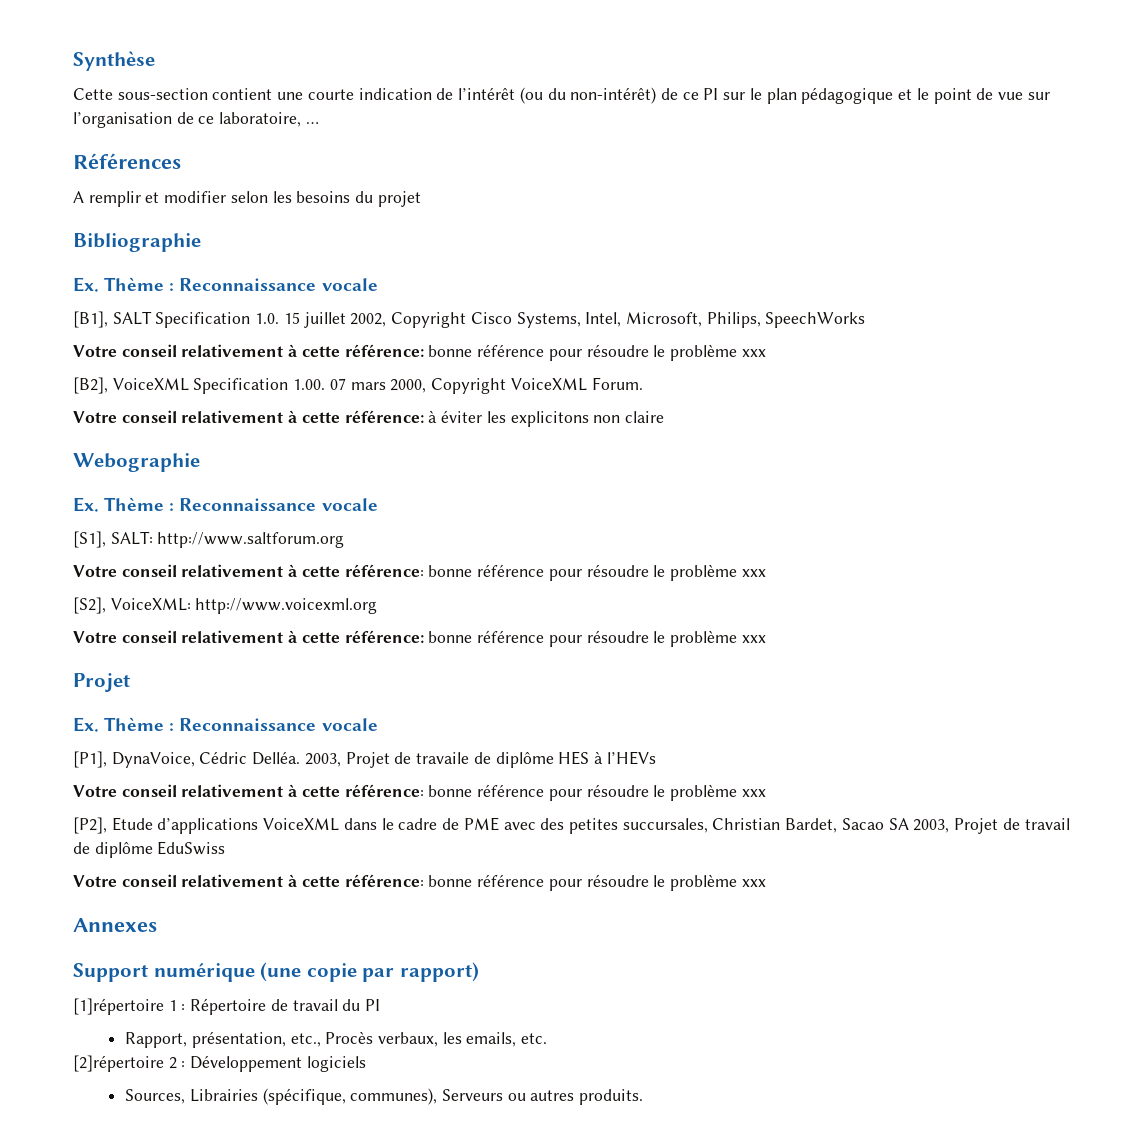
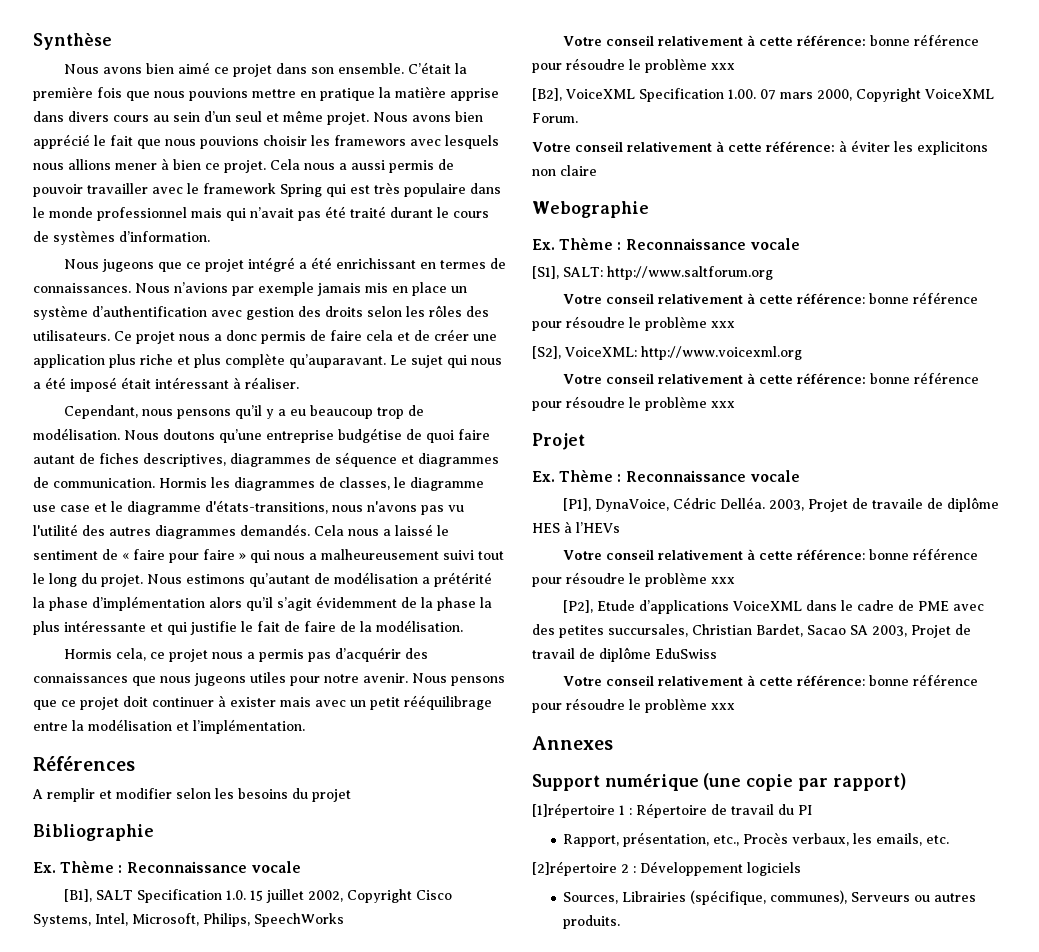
- Cette sous-section contient une courte indication de l’intérêt (ou du non-intérêt) de ce PI sur le plan pédagogique et le point de vue sur l’organisation de ce laboratoire, …
+ Nous avons bien aimé ce projet dans son ensemble. C’était la première fois que nous pouvions mettre en pratique la matière apprise dans divers cours au sein d’un seul et même projet. Nous avons bien apprécié le fait que nous pouvions choisir les framewors avec lesquels nous allions mener à bien ce projet. Cela nous a aussi permis de pouvoir travailler avec le framework Spring qui est très populaire dans le monde professionnel mais qui n’avait pas été traité durant le cours de systèmes d’information.
+ Nous jugeons que ce projet intégré a été enrichissant en termes de connaissances. Nous n’avions par exemple jamais mis en place un système d’authentification avec gestion des droits selon les rôles des utilisateurs. Ce projet nous a donc permis de faire cela et de créer une application plus riche et plus complète qu’auparavant. Le sujet qui nous a été imposé était intéressant à réaliser.
+ Cependant, nous pensons qu’il y a eu beaucoup trop de modélisation. Nous doutons qu’une entreprise budgétise de quoi faire autant de fiches descriptives, diagrammes de séquence et diagrammes de communication. Hormis les diagrammes de classes, le diagramme use case et le diagramme d'états-transitions, nous n'avons pas vu l'utilité des autres diagrammes demandés. Cela nous a laissé le sentiment de « faire pour faire » qui nous a malheureusement suivi tout le long du projet. Nous estimons qu’autant de modélisation a prétérité la phase d’implémentation alors qu’il s’agit évidemment de la phase la plus intéressante et qui justifie le fait de faire de la modélisation.
+ Hormis cela, ce projet nous a permis pas d’acquérir des connaissances que nous jugeons utiles pour notre avenir. Nous pensons que ce projet doit continuer à exister mais avec un petit rééquilibrage entre la modélisation et l’implémentation.

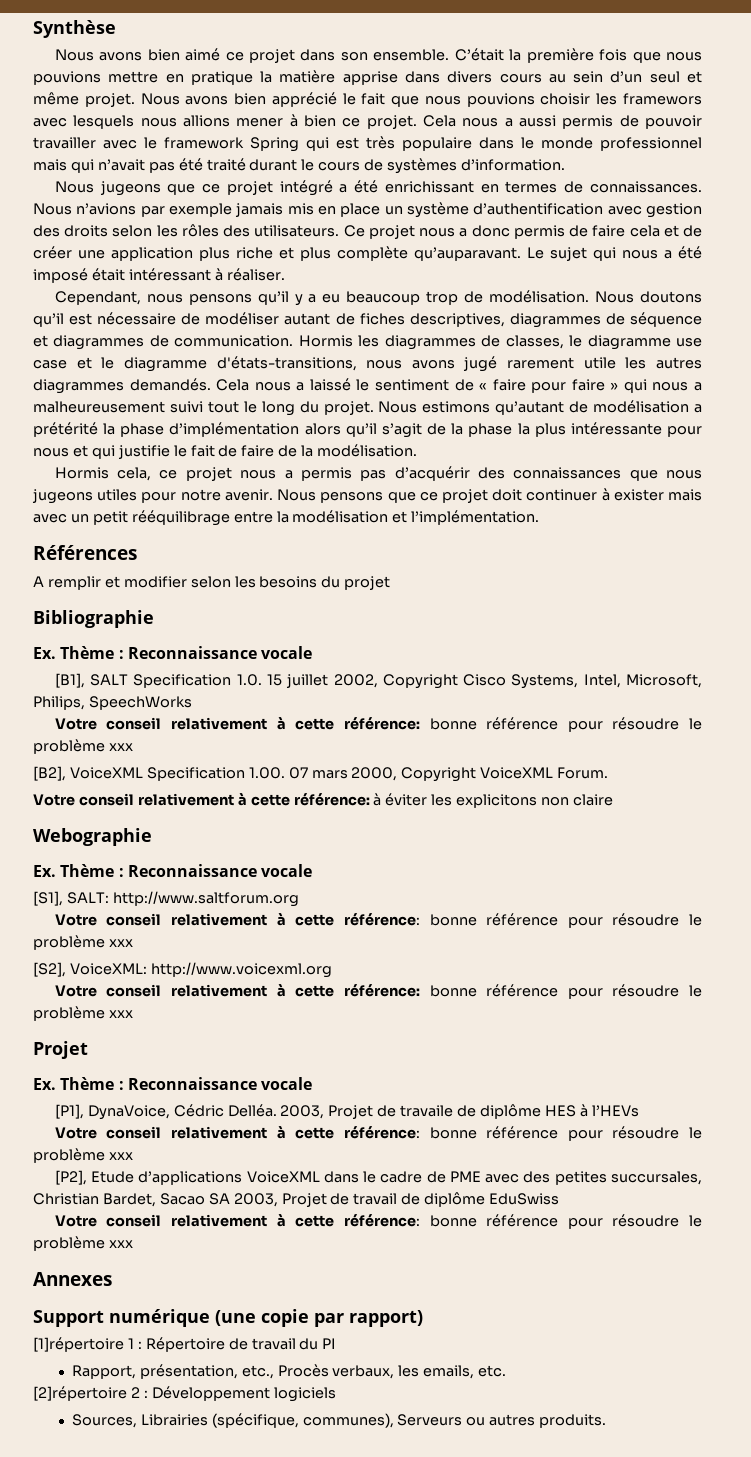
- Nous doutons qu’une entreprise budgétise de quoi faire autant de fiches descriptives, diagrammes de séquence et diagrammes de communication.
+ Nous doutons qu’il est nécessaire de modéliser autant de fiches descriptives, diagrammes de séquence et diagrammes de communication.
- Hormis les diagrammes de classes, le diagramme use case et le diagramme d'états-transitions, nous n'avons pas vu l'utilité des autres diagrammes demandés.
+ Hormis les diagrammes de classes, le diagramme use case et le diagramme d'états-transitions, nous avons jugé rarement utile les autres diagrammes demandés.
- Nous estimons qu’autant de modélisation a prétérité la phase d’implémentation alors qu’il s’agit évidemment de la phase la plus intéressante et qui justifie le fait de faire de la modélisation.
+ Nous estimons qu’autant de modélisation a prétérité la phase d’implémentation alors qu’il s’agit de la phase la plus intéressante pour nous et qui justifie le fait de faire de la modélisation.

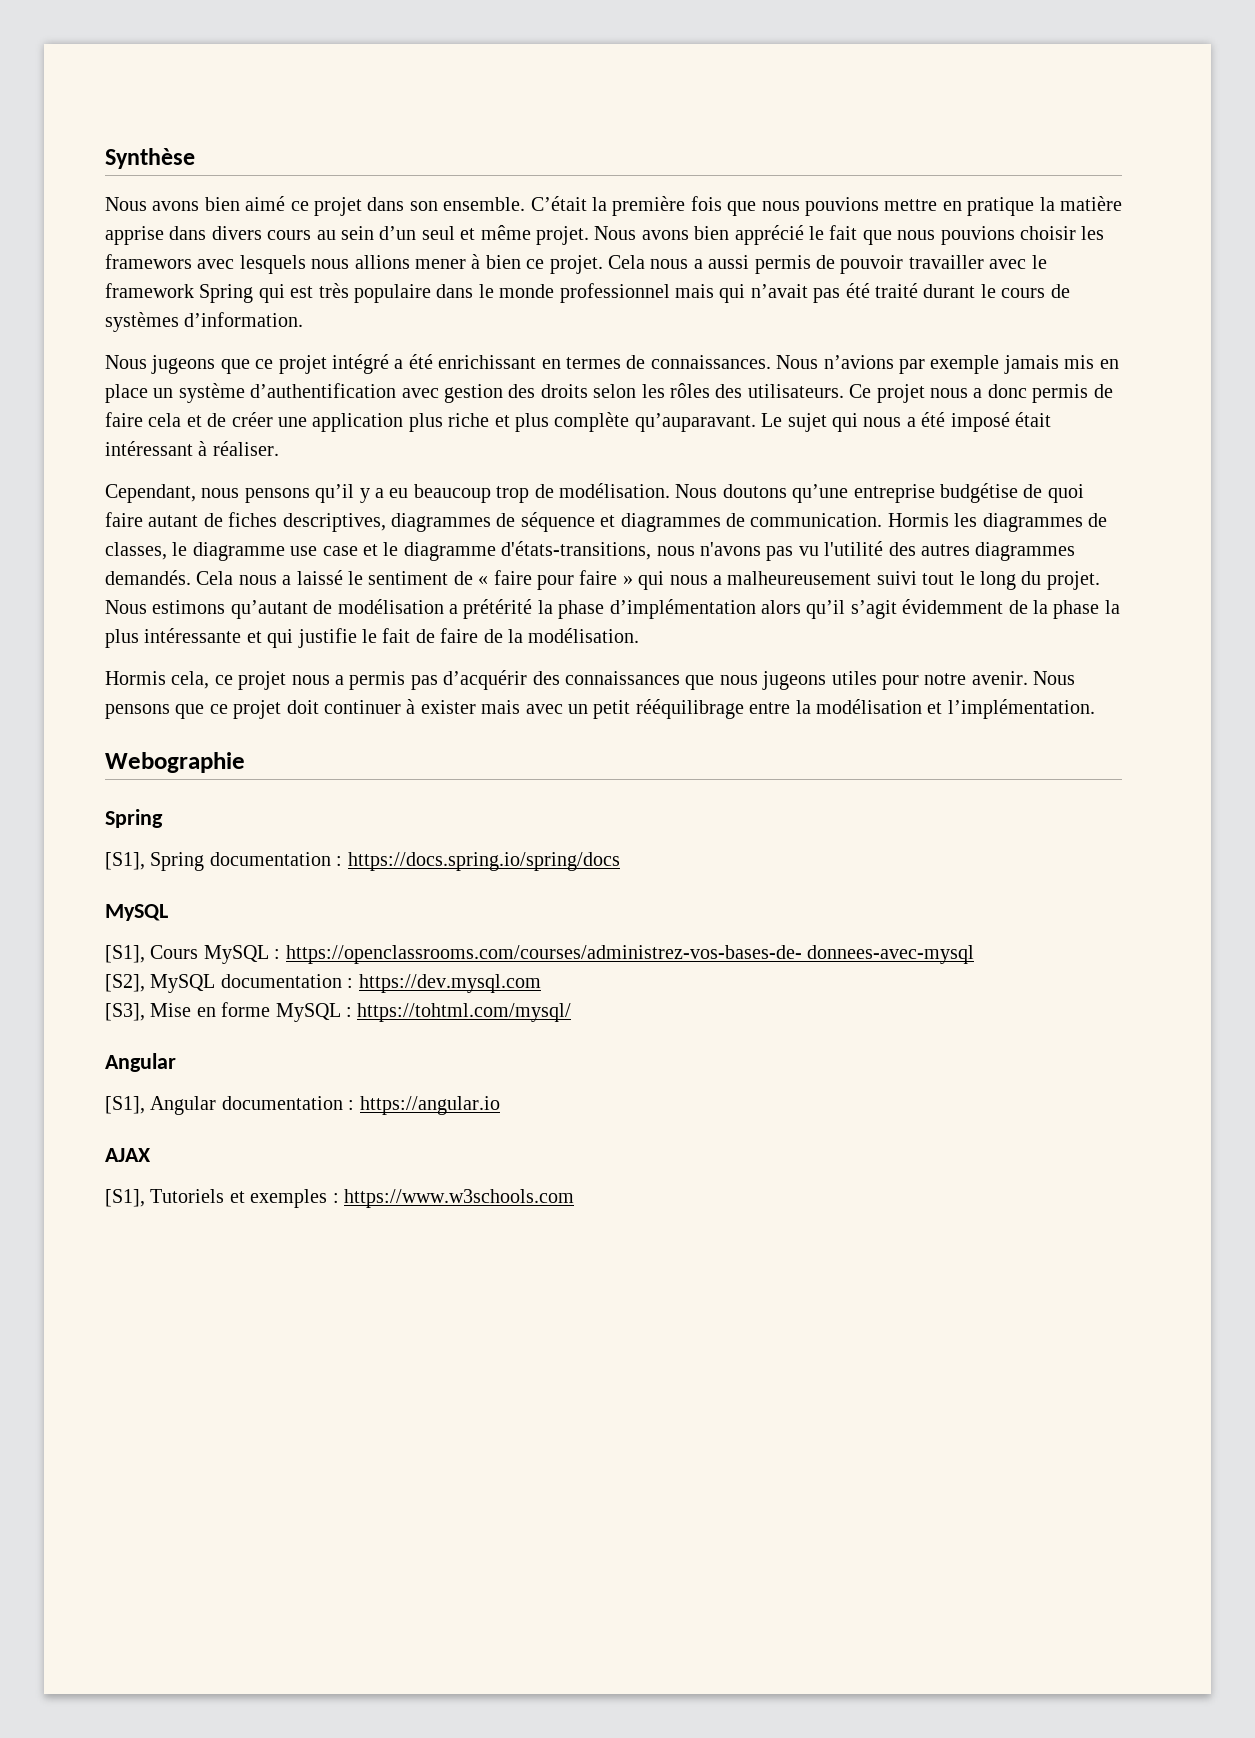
- Nous doutons qu’il est nécessaire de modéliser autant de fiches descriptives, diagrammes de séquence et diagrammes de communication.
+ Nous doutons qu’une entreprise budgétise de quoi faire autant de fiches descriptives, diagrammes de séquence et diagrammes de communication.
- Hormis les diagrammes de classes, le diagramme use case et le diagramme d'états-transitions, nous avons jugé rarement utile les autres diagrammes demandés.
+ Hormis les diagrammes de classes, le diagramme use case et le diagramme d'états-transitions, nous n'avons pas vu l'utilité des autres diagrammes demandés.
- Nous estimons qu’autant de modélisation a prétérité la phase d’implémentation alors qu’il s’agit de la phase la plus intéressante pour nous et qui justifie le fait de faire de la modélisation.
+ Nous estimons qu’autant de modélisation a prétérité la phase d’implémentation alors qu’il s’agit évidemment de la phase la plus intéressante et qui justifie le fait de faire de la modélisation.
- Références
- A remplir et modifier selon les besoins du projet
- Bibliographie
- Ex. Thème : Reconnaissance vocale
- [B1], SALT Specification 1.0. 15 juillet 2002, Copyright Cisco Systems, Intel, Microsoft, Philips, SpeechWorks
- Votre conseil relativement à cette référence: bonne référence pour résoudre le problème xxx
- [B2], VoiceXML Specification 1.00. 07 mars 2000, Copyright VoiceXML Forum.
- Votre conseil relativement à cette référence: à éviter les explicitons non claire
  Webographie
- Ex. Thème : Reconnaissance vocale
- [S1], SALT: http://www.saltforum.org
- Votre conseil relativement à cette référence: bonne référence pour résoudre le problème xxx
- [S2], VoiceXML: http://www.voicexml.org
- Votre conseil relativement à cette référence: bonne référence pour résoudre le problème xxx
- Projet
- Ex. Thème : Reconnaissance vocale
- [P1], DynaVoice, Cédric Delléa. 2003, Projet de travaile de diplôme HES à l’HEVs
- Votre conseil relativement à cette référence: bonne référence pour résoudre le problème xxx
- [P2], Etude d’applications VoiceXML dans le cadre de PME avec des petites succursales, Christian Bardet, Sacao SA 2003, Projet de travail de diplôme EduSwiss
- Votre conseil relativement à cette référence: bonne référence pour résoudre le problème xxx
- Annexes
- Support numérique (une copie par rapport)
- [1]répertoire 1 : Répertoire de travail du PI
- Rapport, présentation, etc., Procès verbaux, les emails, etc.
- [2]répertoire 2 : Développement logiciels
- Sources, Librairies (spécifique, communes), Serveurs ou autres produits.
+ Spring
+ [S1], Spring documentation : https://docs.spring.io/spring/docs
+ MySQL
+ [S1], Cours MySQL : https://openclassrooms.com/courses/administrez-vos-bases-de- donnees-avec-mysql
+ [S2], MySQL documentation : https://dev.mysql.com
+ [S3], Mise en forme MySQL : https://tohtml.com/mysql/
+ Angular
+ [S1], Angular documentation : https://angular.io
+ AJAX
+ [S1], Tutoriels et exemples : https://www.w3schools.com

